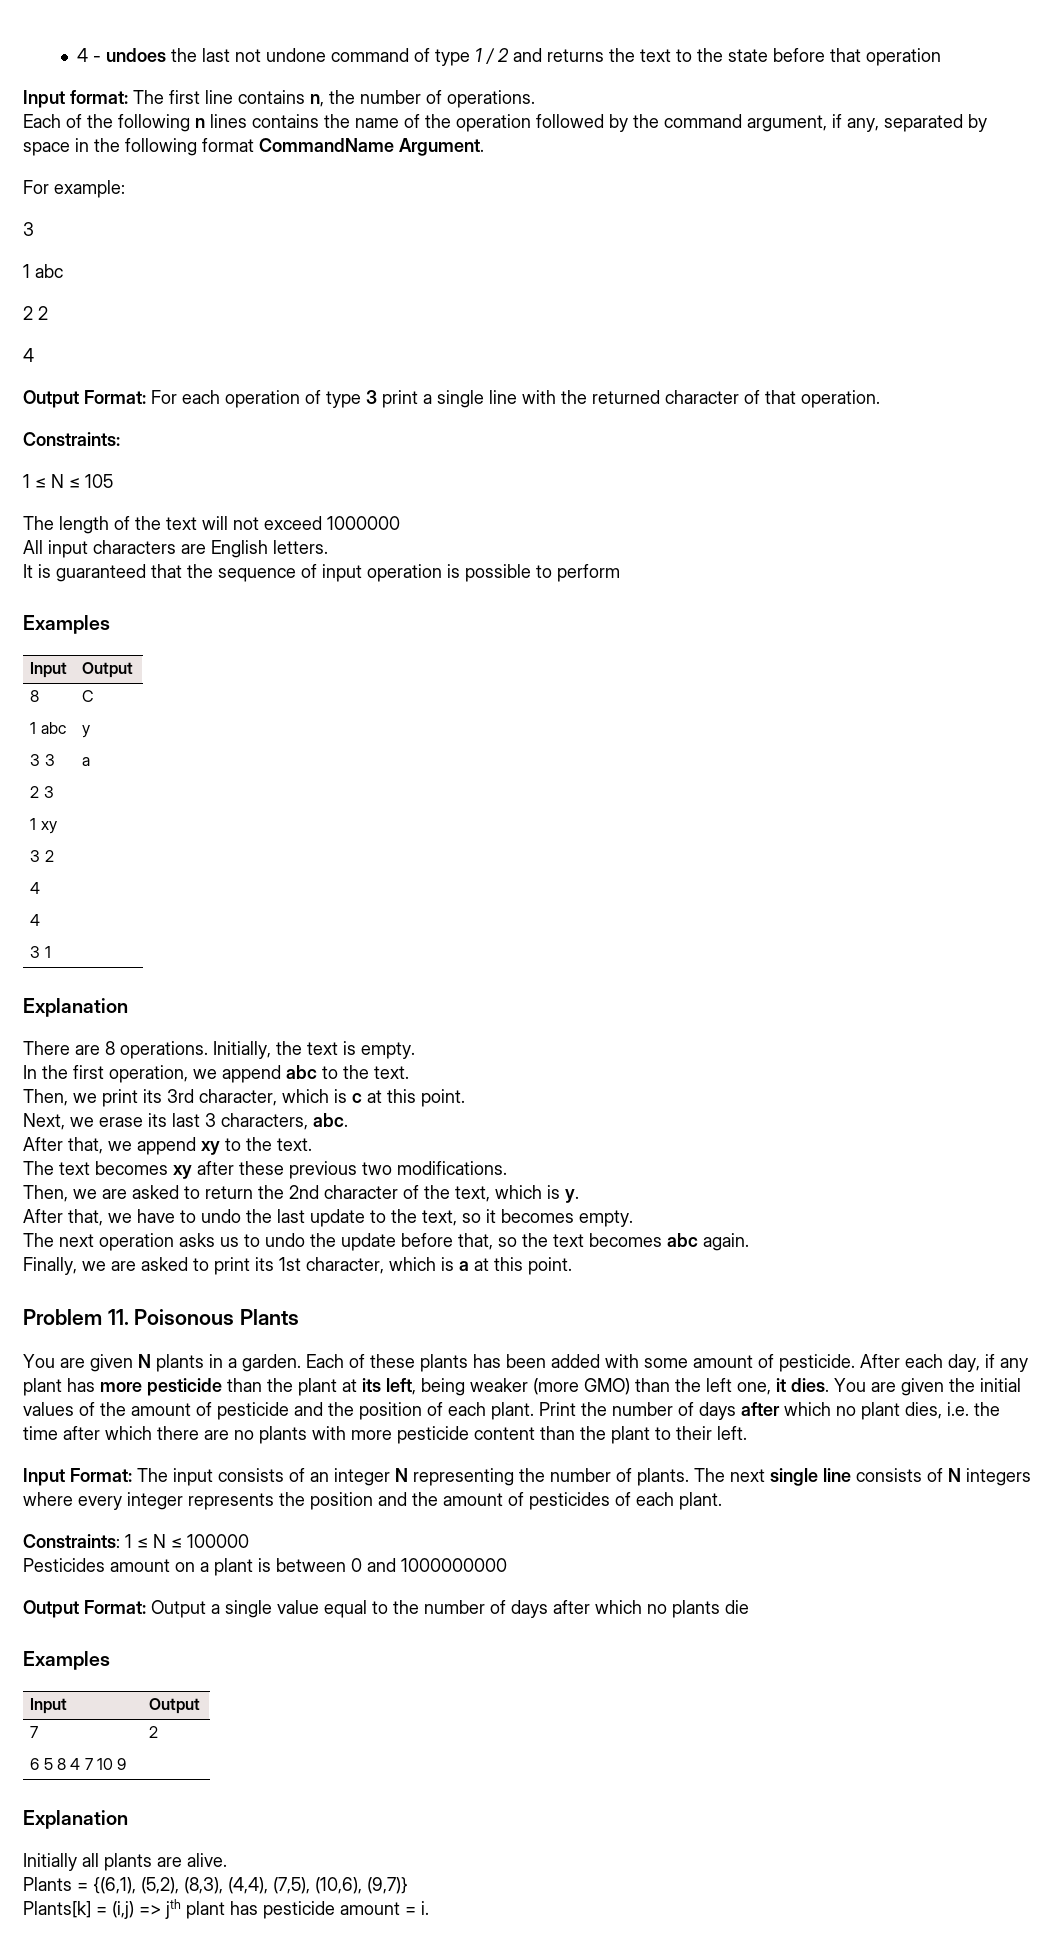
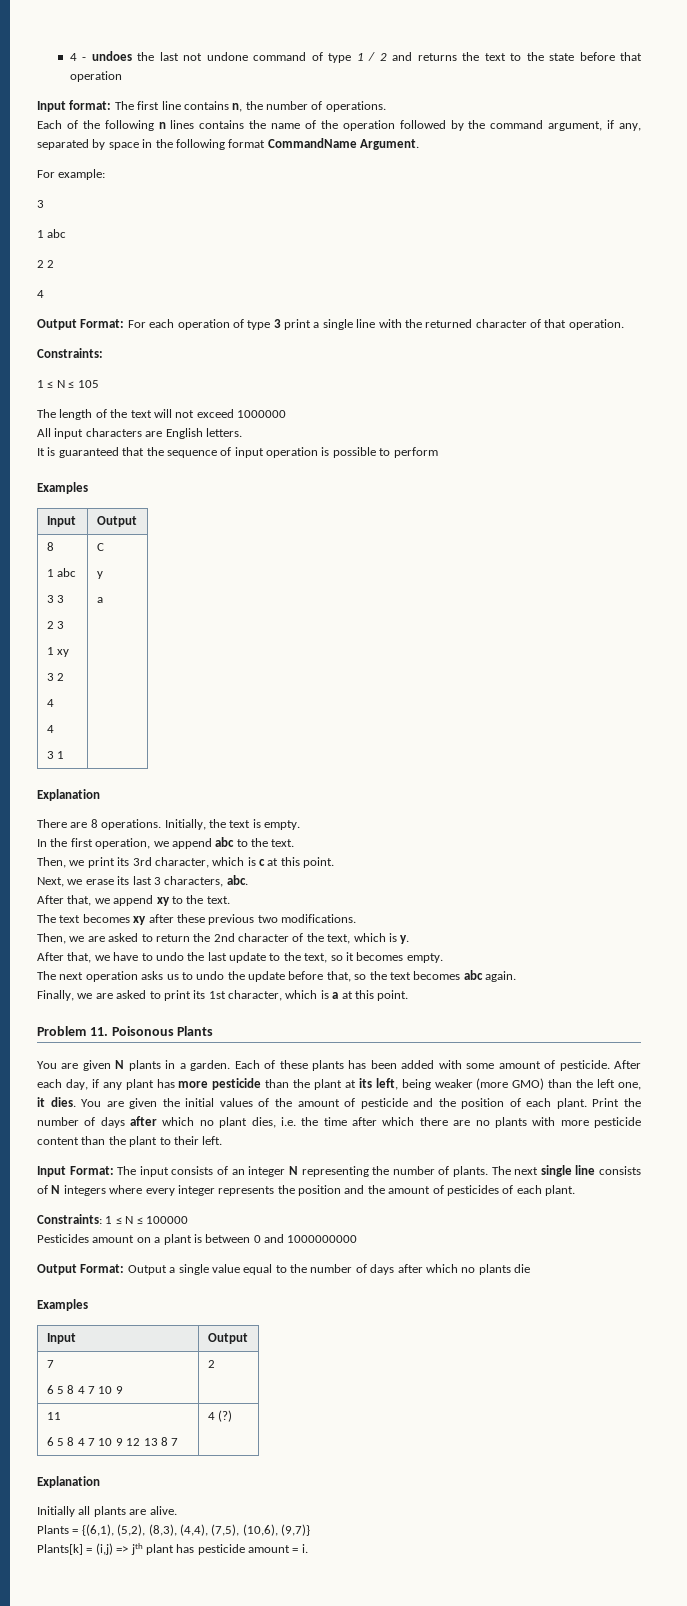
+ 11
+ 6 5 8 4 7 10 9 12 13 8 7 | 4 (?)

